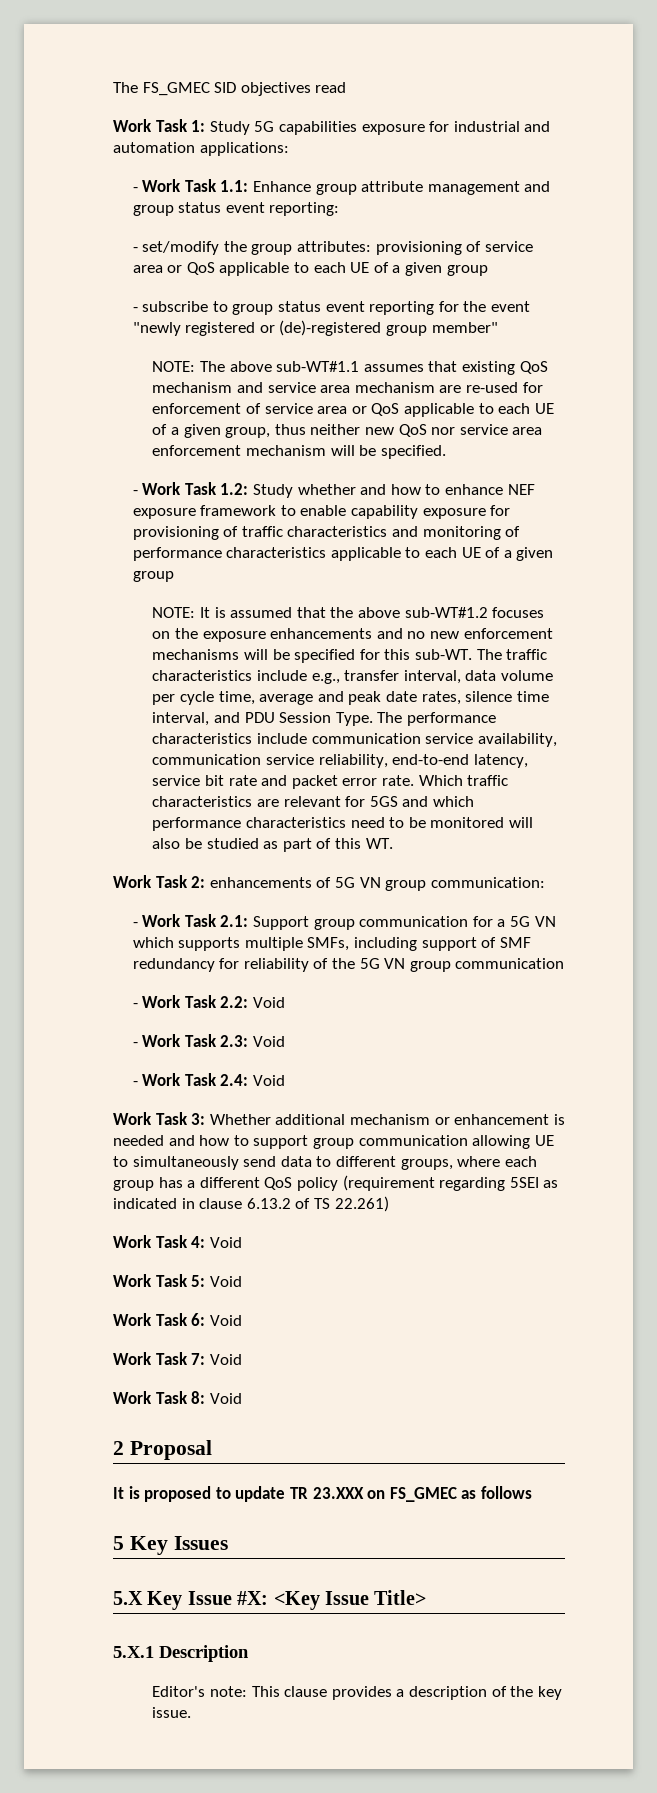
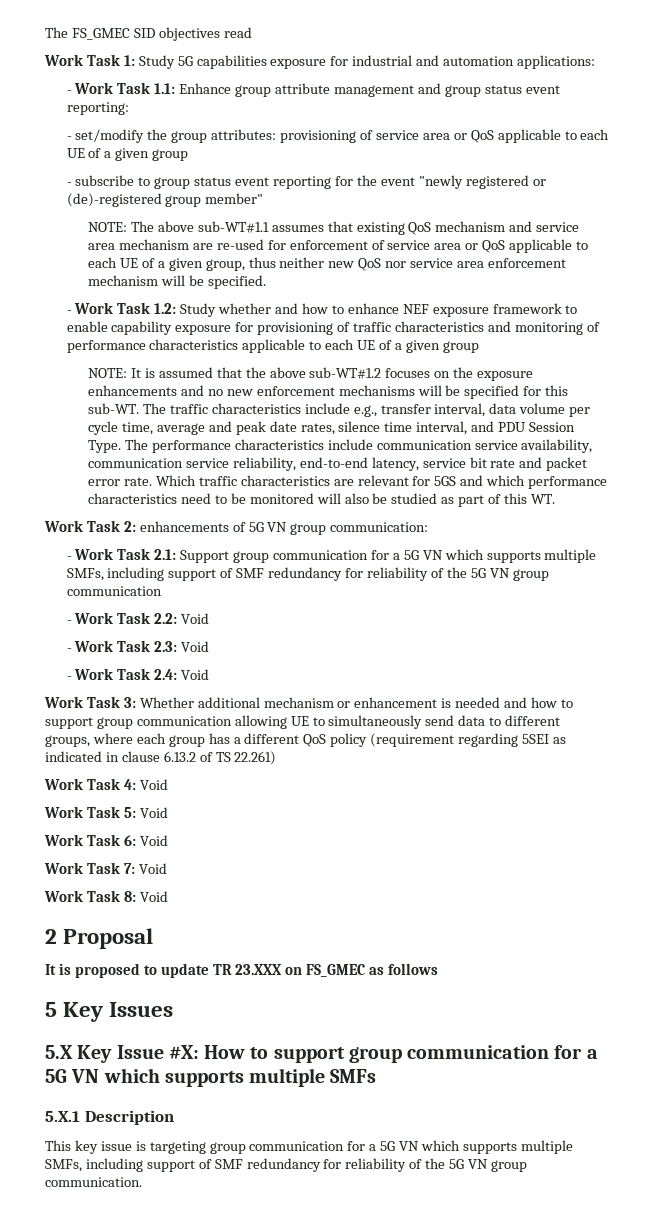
- 5.X Key Issue #X: <Key Issue Title>
+ 5.X Key Issue #X: How to support group communication for a 5G VN which supports multiple SMFs
  5.X.1 Description
- Editor's note: This clause provides a description of the key issue.
+ This key issue is targeting group communication for a 5G VN which supports multiple SMFs, including support of SMF redundancy for reliability of the 5G VN group communication.

